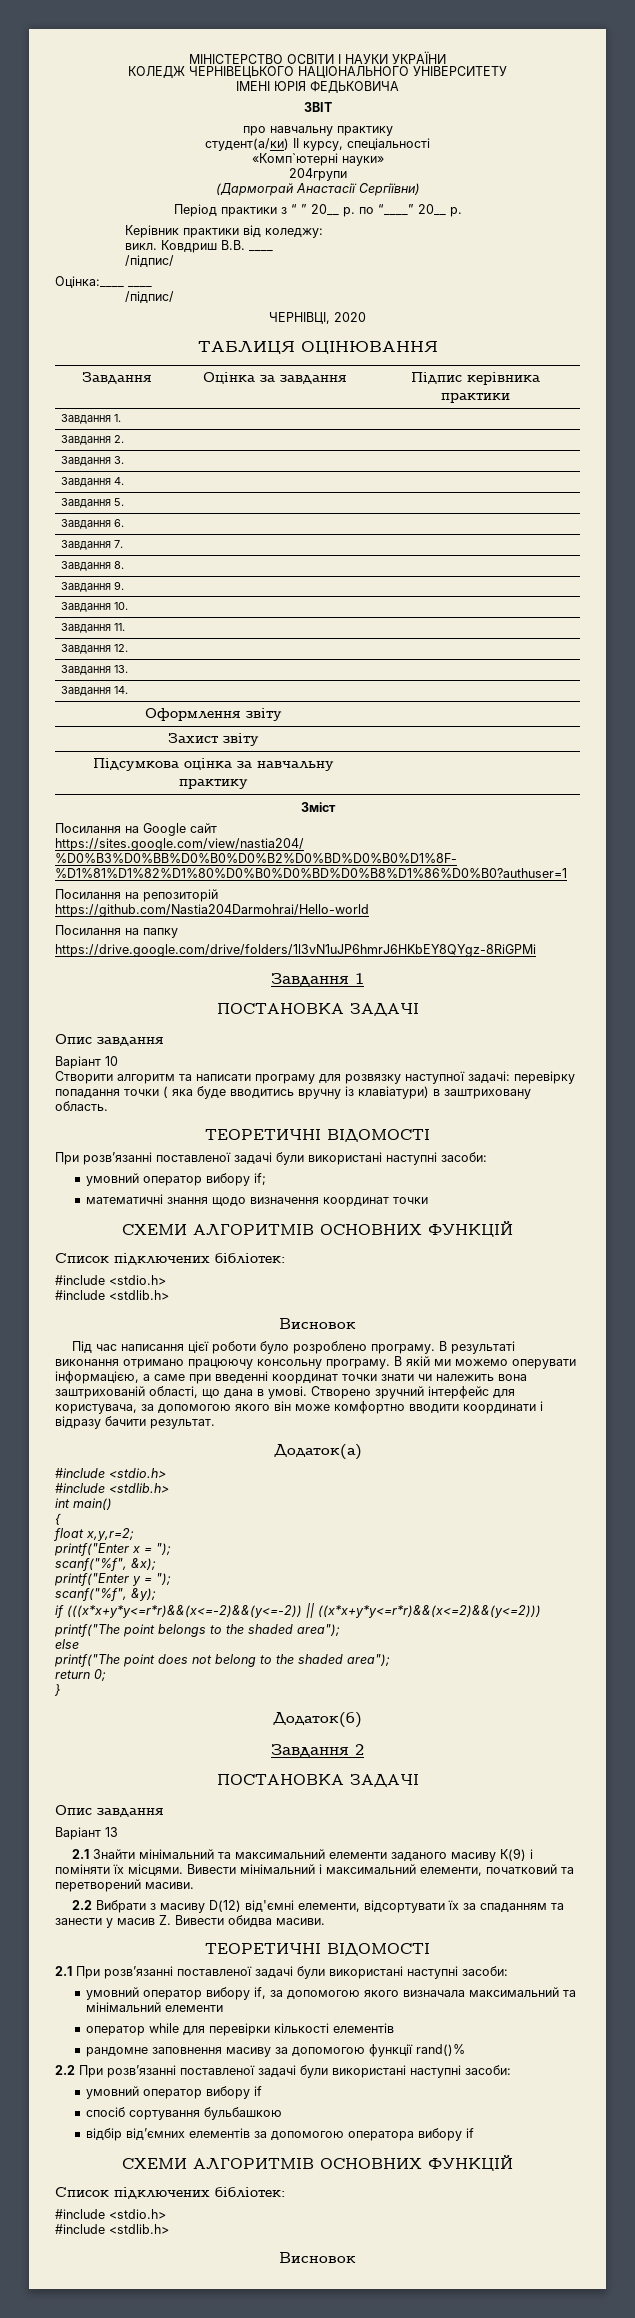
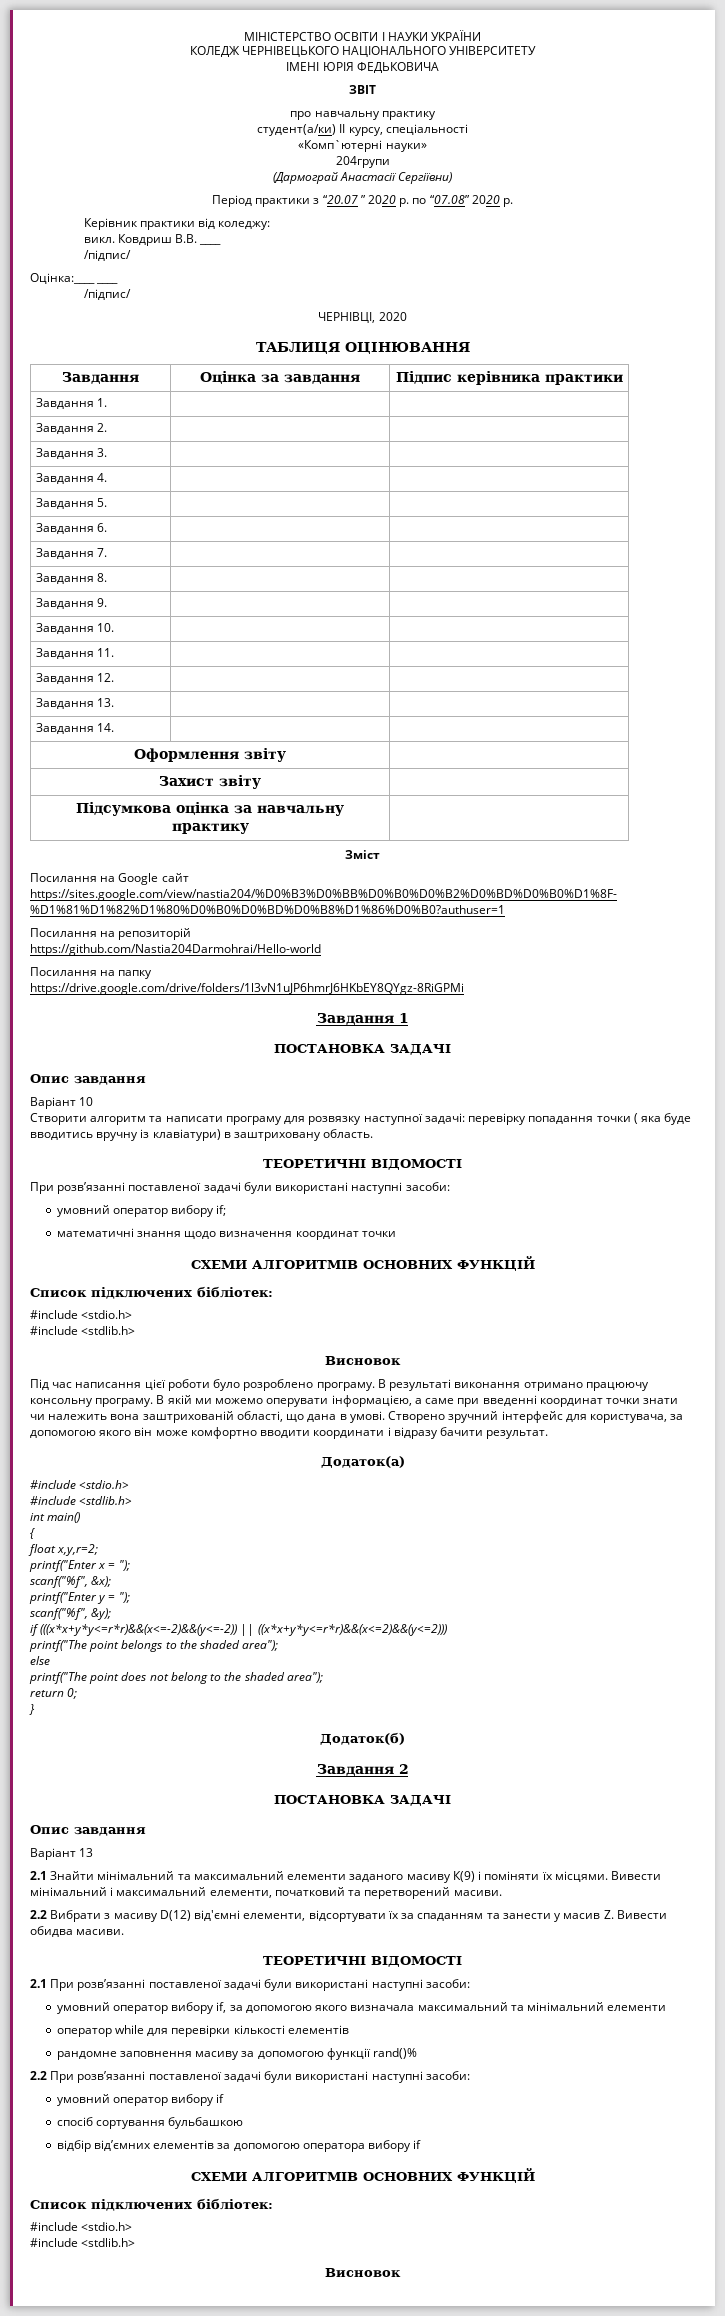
- Період практики з “ ” 20__ р. по “____” 20__ р.
+ Період практики з “20.07 ” 2020 р. по “07.08” 2020 р.

